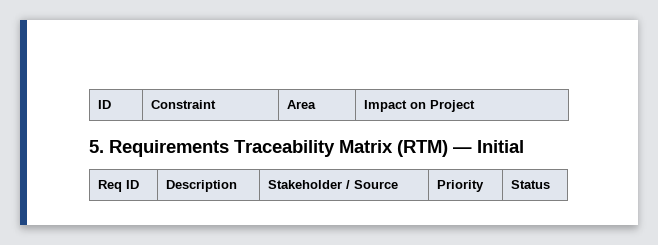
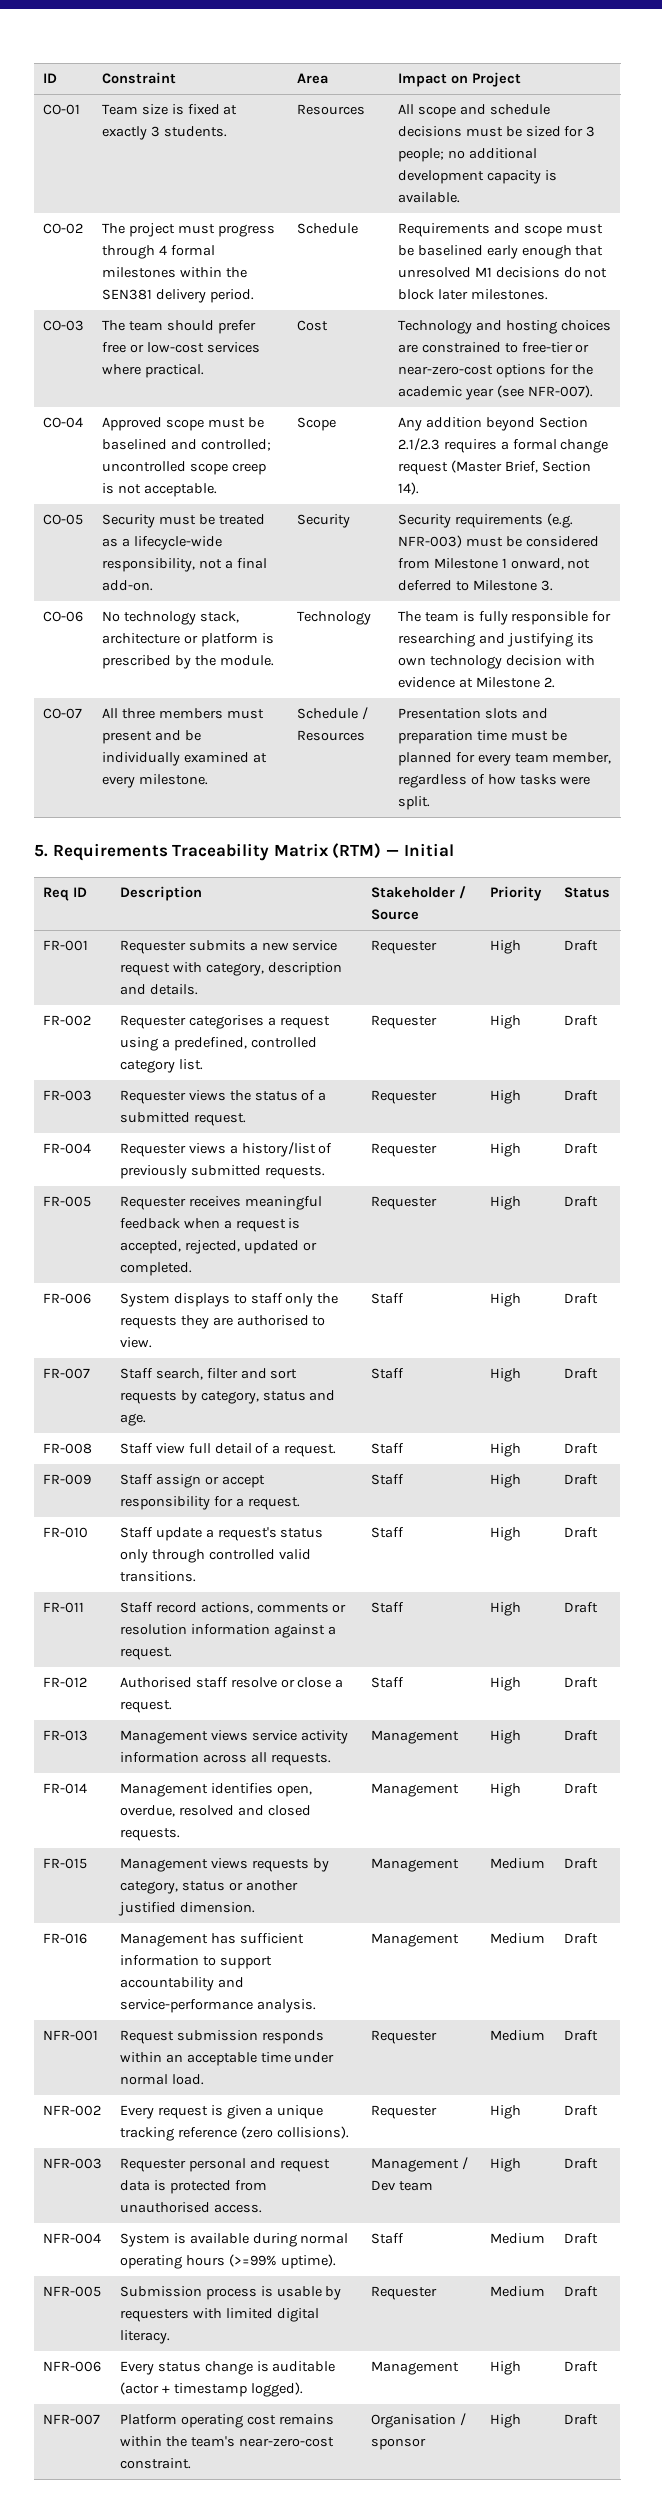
+ CO-01 | Team size is fixed at exactly 3 students. | Resources | All scope and schedule decisions must be sized for 3 people; no additional development capacity is available.
+ CO-02 | The project must progress through 4 formal milestones within the SEN381 delivery period. | Schedule | Requirements and scope must be baselined early enough that unresolved M1 decisions do not block later milestones.
+ CO-03 | The team should prefer free or low-cost services where practical. | Cost | Technology and hosting choices are constrained to free-tier or near-zero-cost options for the academic year (see NFR-007).
+ CO-04 | Approved scope must be baselined and controlled; uncontrolled scope creep is not acceptable. | Scope | Any addition beyond Section 2.1/2.3 requires a formal change request (Master Brief, Section 14).
+ CO-05 | Security must be treated as a lifecycle-wide responsibility, not a final add-on. | Security | Security requirements (e.g. NFR-003) must be considered from Milestone 1 onward, not deferred to Milestone 3.
+ CO-06 | No technology stack, architecture or platform is prescribed by the module. | Technology | The team is fully responsible for researching and justifying its own technology decision with evidence at Milestone 2.
+ CO-07 | All three members must present and be individually examined at every milestone. | Schedule / Resources | Presentation slots and preparation time must be planned for every team member, regardless of how tasks were split.
+ FR-001 | Requester submits a new service request with category, description and details. | Requester | High | Draft
+ FR-002 | Requester categorises a request using a predefined, controlled category list. | Requester | High | Draft
+ FR-003 | Requester views the status of a submitted request. | Requester | High | Draft
+ FR-004 | Requester views a history/list of previously submitted requests. | Requester | High | Draft
+ FR-005 | Requester receives meaningful feedback when a request is accepted, rejected, updated or completed. | Requester | High | Draft
+ FR-006 | System displays to staff only the requests they are authorised to view. | Staff | High | Draft
+ FR-007 | Staff search, filter and sort requests by category, status and age. | Staff | High | Draft
+ FR-008 | Staff view full detail of a request. | Staff | High | Draft
+ FR-009 | Staff assign or accept responsibility for a request. | Staff | High | Draft
+ FR-010 | Staff update a request's status only through controlled valid transitions. | Staff | High | Draft
+ FR-011 | Staff record actions, comments or resolution information against a request. | Staff | High | Draft
+ FR-012 | Authorised staff resolve or close a request. | Staff | High | Draft
+ FR-013 | Management views service activity information across all requests. | Management | High | Draft
+ FR-014 | Management identifies open, overdue, resolved and closed requests. | Management | High | Draft
+ FR-015 | Management views requests by category, status or another justified dimension. | Management | Medium | Draft
+ FR-016 | Management has sufficient information to support accountability and service-performance analysis. | Management | Medium | Draft
+ NFR-001 | Request submission responds within an acceptable time under normal load. | Requester | Medium | Draft
+ NFR-002 | Every request is given a unique tracking reference (zero collisions). | Requester | High | Draft
+ NFR-003 | Requester personal and request data is protected from unauthorised access. | Management / Dev team | High | Draft
+ NFR-004 | System is available during normal operating hours (>=99% uptime). | Staff | Medium | Draft
+ NFR-005 | Submission process is usable by requesters with limited digital literacy. | Requester | Medium | Draft
+ NFR-006 | Every status change is auditable (actor + timestamp logged). | Management | High | Draft
+ NFR-007 | Platform operating cost remains within the team's near-zero-cost constraint. | Organisation / sponsor | High | Draft

